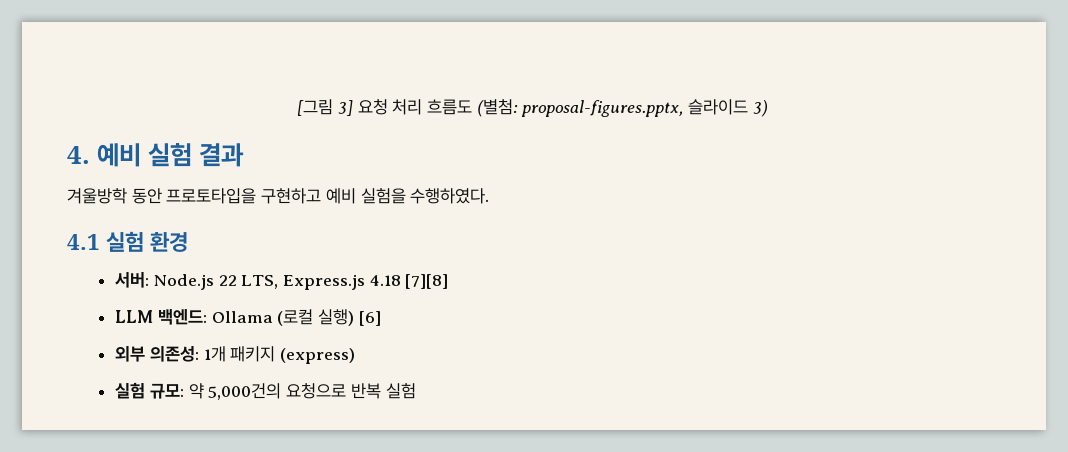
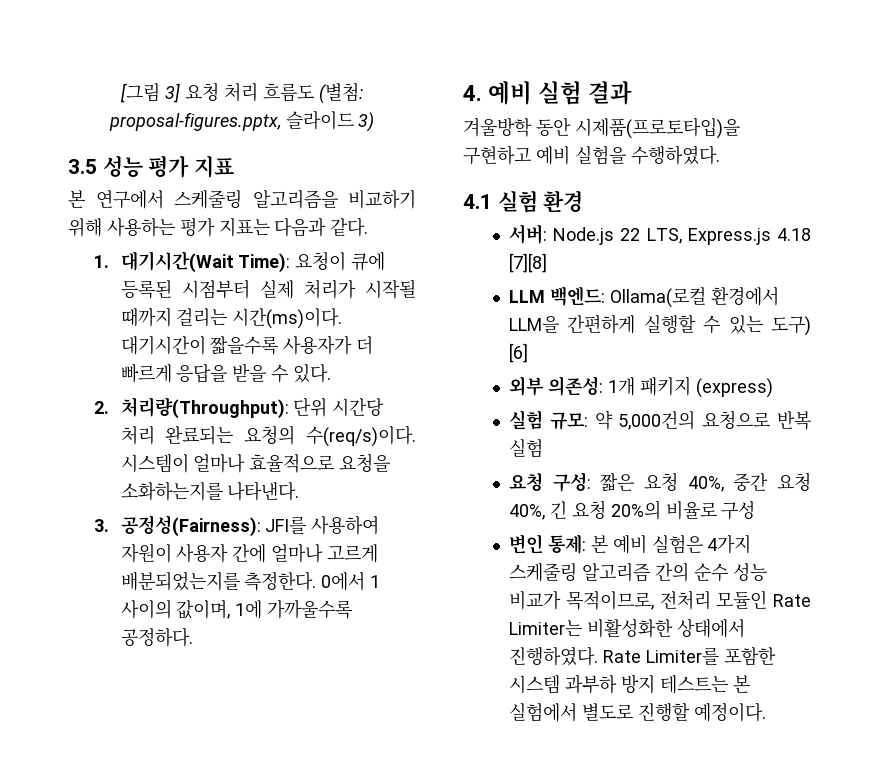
+ 3.5 성능 평가 지표
+ 본 연구에서 스케줄링 알고리즘을 비교하기 위해 사용하는 평가 지표는 다음과 같다.
+ 1. 대기시간(Wait Time): 요청이 큐에 등록된 시점부터 실제 처리가 시작될 때까지 걸리는 시간(ms)이다. 대기시간이 짧을수록 사용자가 더 빠르게 응답을 받을 수 있다.
+ 2. 처리량(Throughput): 단위 시간당 처리 완료되는 요청의 수(req/s)이다. 시스템이 얼마나 효율적으로 요청을 소화하는지를 나타낸다.
+ 3. 공정성(Fairness): JFI를 사용하여 자원이 사용자 간에 얼마나 고르게 배분되었는지를 측정한다. 0에서 1 사이의 값이며, 1에 가까울수록 공정하다.
- 겨울방학 동안 프로토타입을 구현하고 예비 실험을 수행하였다.
+ 겨울방학 동안 시제품(프로토타입)을 구현하고 예비 실험을 수행하였다.
- LLM 백엔드: Ollama (로컬 실행) [6]
+ LLM 백엔드: Ollama(로컬 환경에서 LLM을 간편하게 실행할 수 있는 도구) [6]
+ 요청 구성: 짧은 요청 40%, 중간 요청 40%, 긴 요청 20%의 비율로 구성
+ 변인 통제: 본 예비 실험은 4가지 스케줄링 알고리즘 간의 순수 성능 비교가 목적이므로, 전처리 모듈인 Rate Limiter는 비활성화한 상태에서 진행하였다. Rate Limiter를 포함한 시스템 과부하 방지 테스트는 본 실험에서 별도로 진행할 예정이다.

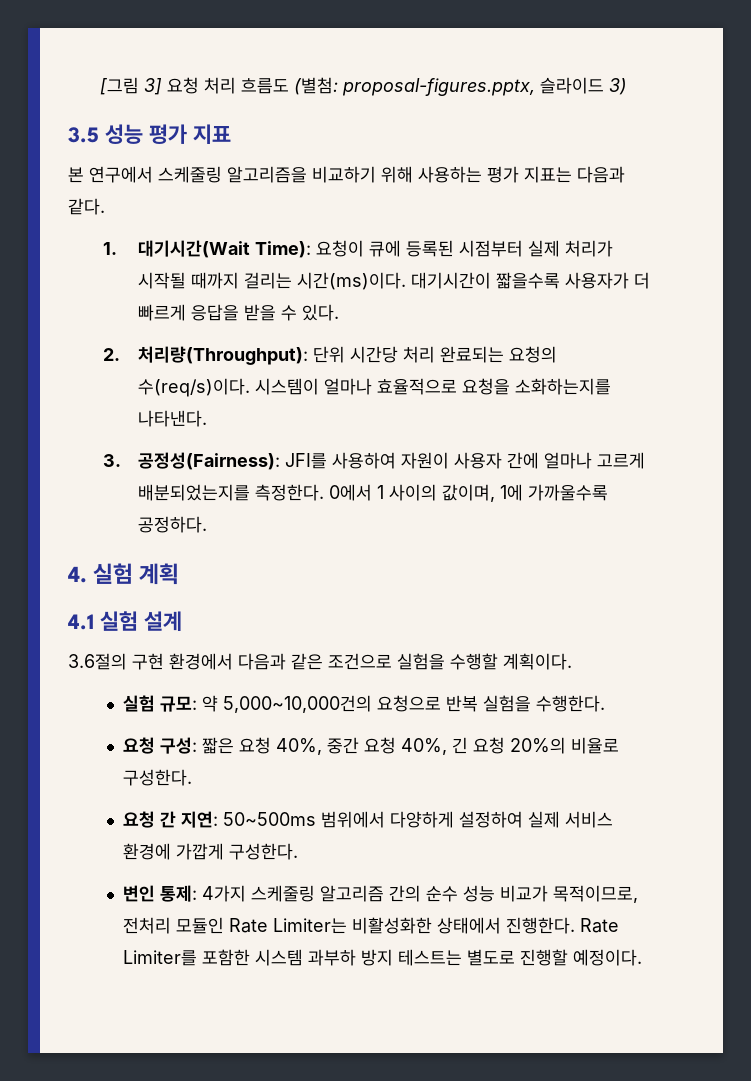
- 4. 예비 실험 결과
- 겨울방학 동안 시제품(프로토타입)을 구현하고 예비 실험을 수행하였다.
- 4.1 실험 환경
- 서버: Node.js 22 LTS, Express.js 4.18 [7][8]
- LLM 백엔드: Ollama(로컬 환경에서 LLM을 간편하게 실행할 수 있는 도구) [6]
- 외부 의존성: 1개 패키지 (express)
+ 4. 실험 계획
+ 4.1 실험 설계
+ 3.6절의 구현 환경에서 다음과 같은 조건으로 실험을 수행할 계획이다.
- 실험 규모: 약 5,000건의 요청으로 반복 실험
+ 실험 규모: 약 5,000~10,000건의 요청으로 반복 실험을 수행한다.
- 요청 구성: 짧은 요청 40%, 중간 요청 40%, 긴 요청 20%의 비율로 구성
+ 요청 구성: 짧은 요청 40%, 중간 요청 40%, 긴 요청 20%의 비율로 구성한다.
+ 요청 간 지연: 50~500ms 범위에서 다양하게 설정하여 실제 서비스 환경에 가깝게 구성한다.
- 변인 통제: 본 예비 실험은 4가지 스케줄링 알고리즘 간의 순수 성능 비교가 목적이므로, 전처리 모듈인 Rate Limiter는 비활성화한 상태에서 진행하였다.
+ 변인 통제: 4가지 스케줄링 알고리즘 간의 순수 성능 비교가 목적이므로, 전처리 모듈인 Rate Limiter는 비활성화한 상태에서 진행한다.
- Rate Limiter를 포함한 시스템 과부하 방지 테스트는 본 실험에서 별도로 진행할 예정이다.
+ Rate Limiter를 포함한 시스템 과부하 방지 테스트는 별도로 진행할 예정이다.

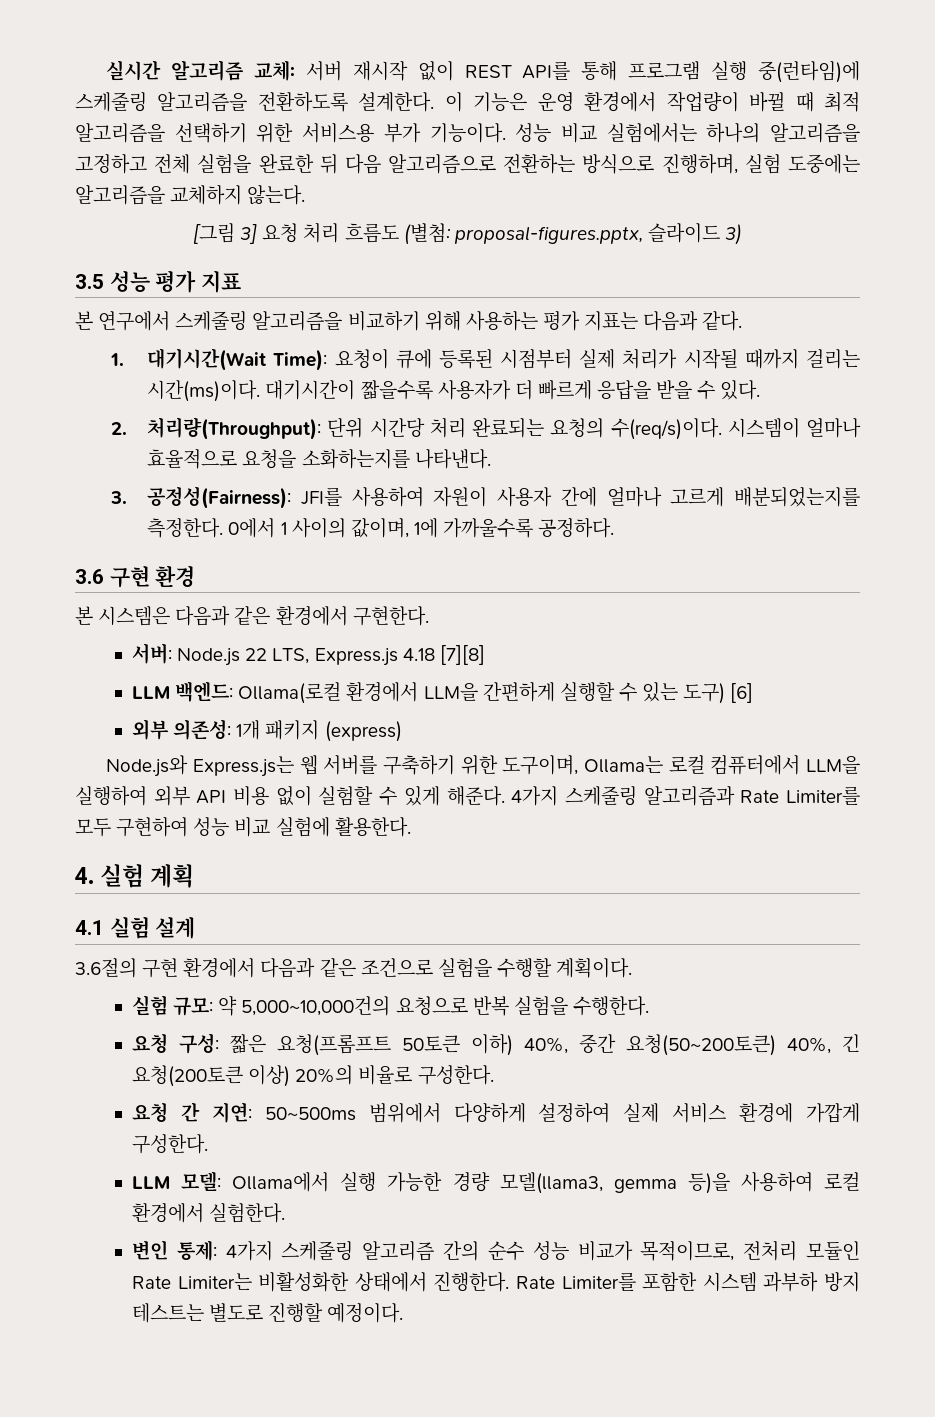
+ 실시간 알고리즘 교체: 서버 재시작 없이 REST API를 통해 프로그램 실행 중(런타임)에 스케줄링 알고리즘을 전환하도록 설계한다. 이 기능은 운영 환경에서 작업량이 바뀔 때 최적 알고리즘을 선택하기 위한 서비스용 부가 기능이다. 성능 비교 실험에서는 하나의 알고리즘을 고정하고 전체 실험을 완료한 뒤 다음 알고리즘으로 전환하는 방식으로 진행하며, 실험 도중에는 알고리즘을 교체하지 않는다.
+ 3.6 구현 환경
+ 본 시스템은 다음과 같은 환경에서 구현한다.
+ 서버: Node.js 22 LTS, Express.js 4.18 [7][8]
+ LLM 백엔드: Ollama(로컬 환경에서 LLM을 간편하게 실행할 수 있는 도구) [6]
+ 외부 의존성: 1개 패키지 (express)
+ Node.js와 Express.js는 웹 서버를 구축하기 위한 도구이며, Ollama는 로컬 컴퓨터에서 LLM을 실행하여 외부 API 비용 없이 실험할 수 있게 해준다. 4가지 스케줄링 알고리즘과 Rate Limiter를 모두 구현하여 성능 비교 실험에 활용한다.
- 요청 구성: 짧은 요청 40%, 중간 요청 40%, 긴 요청 20%의 비율로 구성한다.
+ 요청 구성: 짧은 요청(프롬프트 50토큰 이하) 40%, 중간 요청(50~200토큰) 40%, 긴 요청(200토큰 이상) 20%의 비율로 구성한다.
+ LLM 모델: Ollama에서 실행 가능한 경량 모델(llama3, gemma 등)을 사용하여 로컬 환경에서 실험한다.

